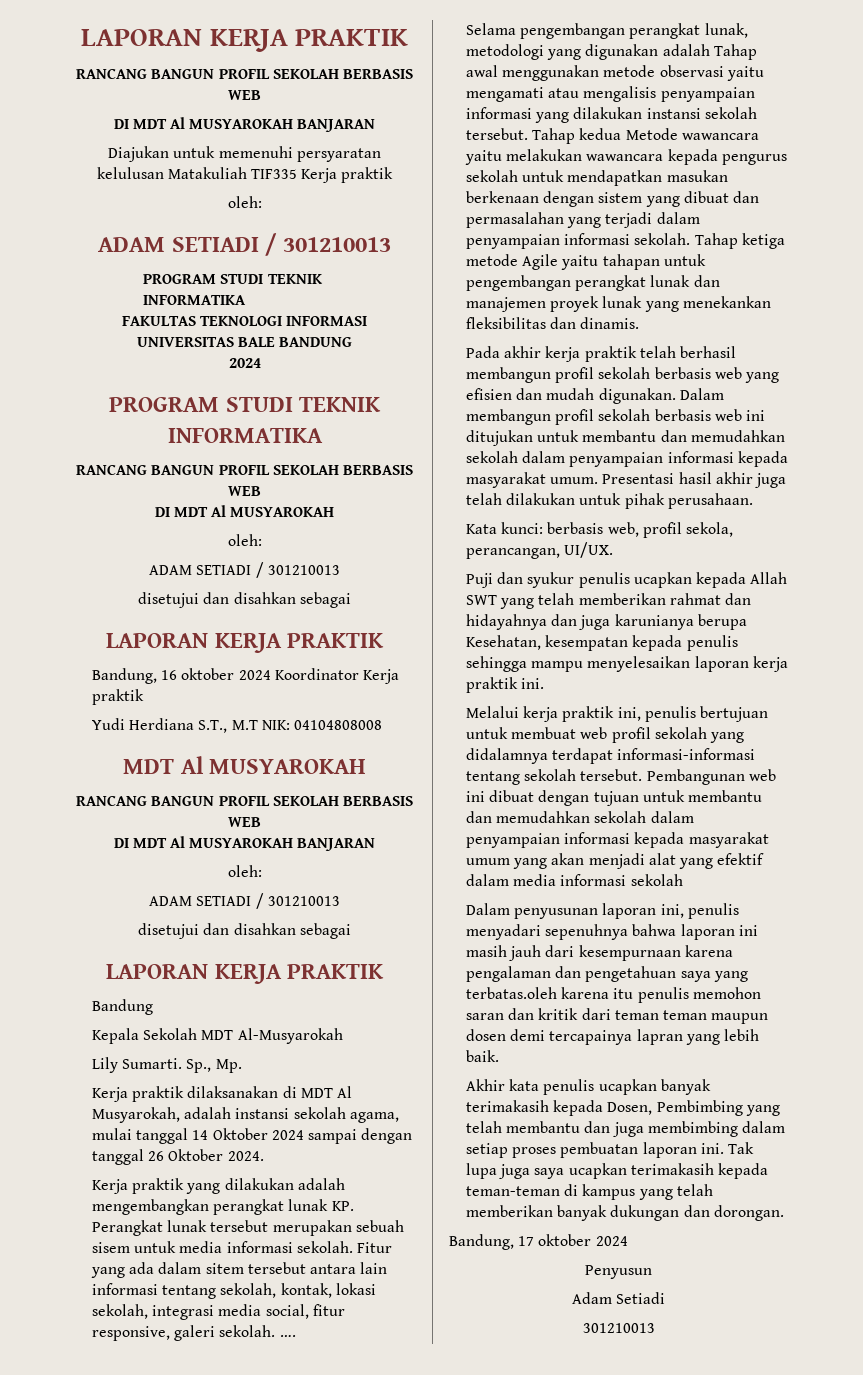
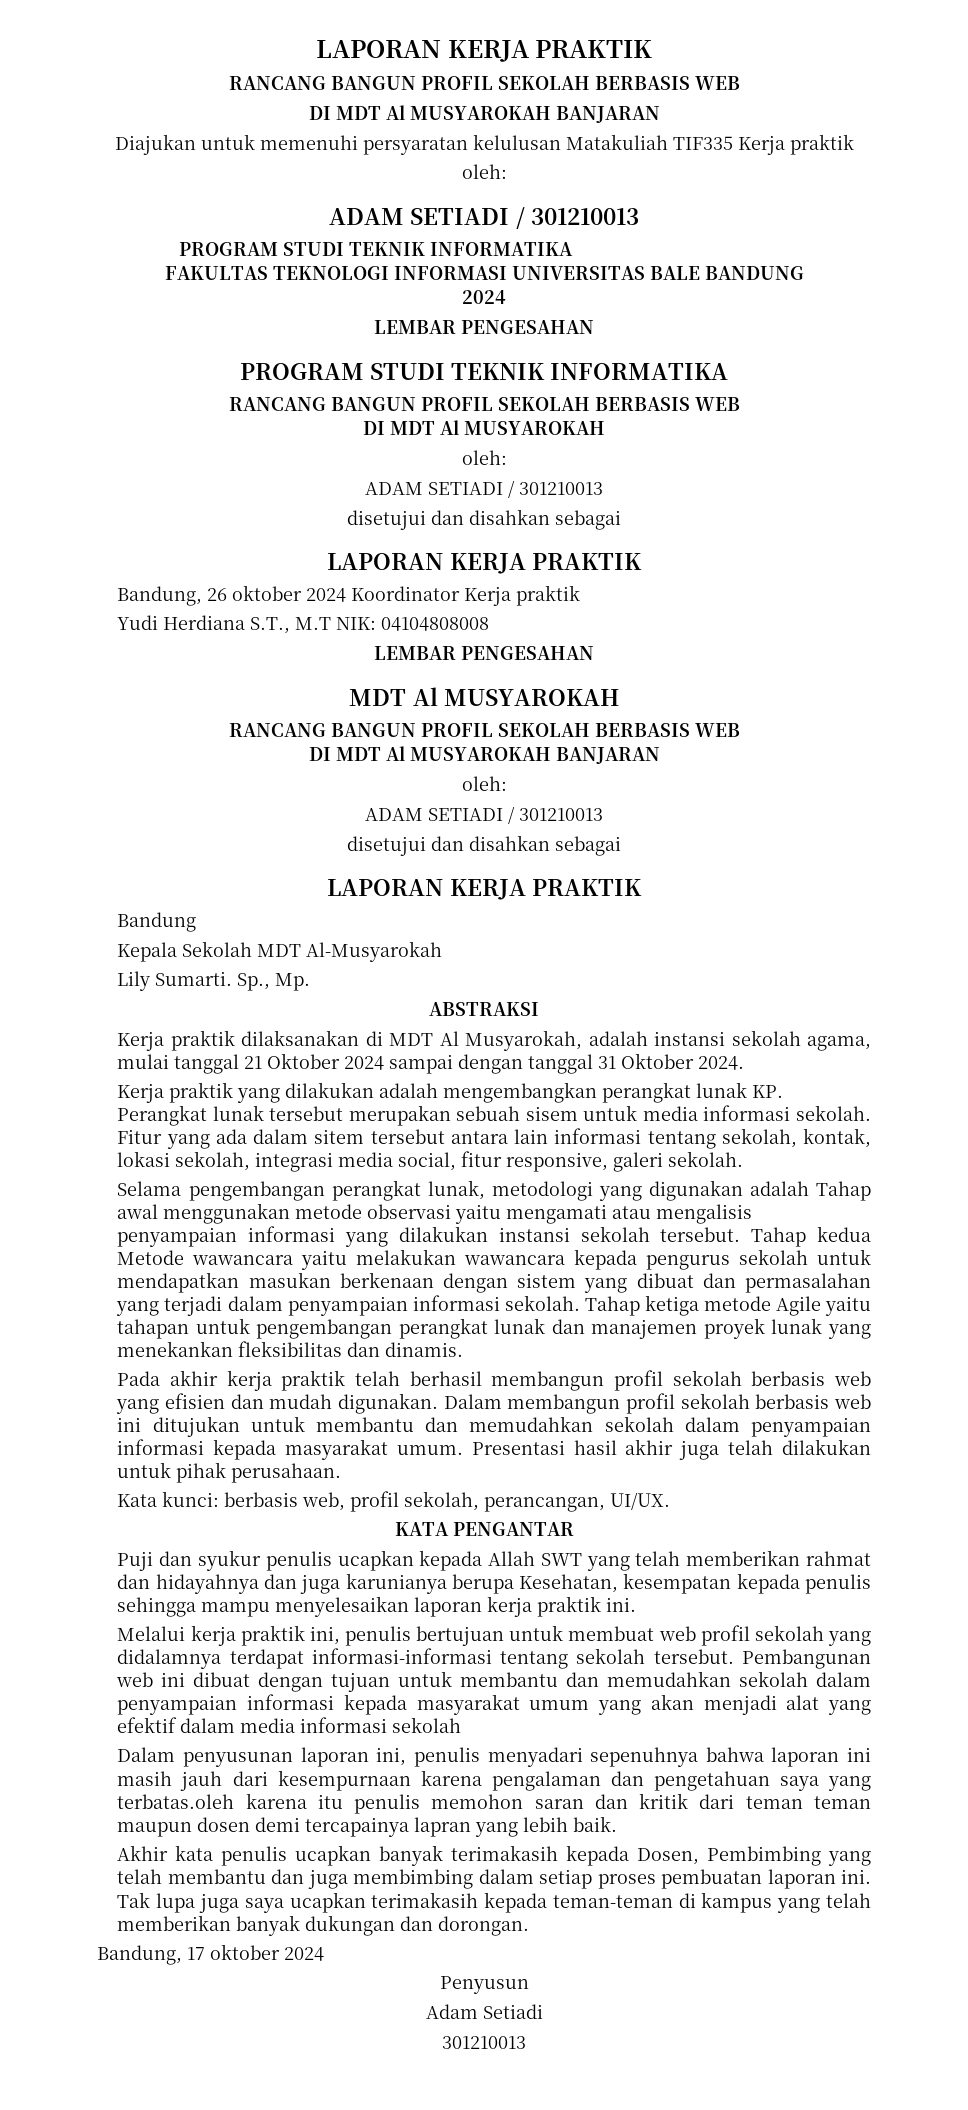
  FAKULTAS TEKNOLOGI INFORMASI UNIVERSITAS BALE BANDUNG
  2024
+ LEMBAR PENGESAHAN
- Bandung, 16 oktober 2024 Koordinator Kerja praktik
+ Bandung, 26 oktober 2024 Koordinator Kerja praktik
  Yudi Herdiana S.T., M.T NIK: 04104808008
+ LEMBAR PENGESAHAN
+ ABSTRAKSI
- Kerja praktik dilaksanakan di MDT Al Musyarokah, adalah instansi sekolah agama, mulai tanggal 14 Oktober 2024 sampai dengan tanggal 26 Oktober 2024.
+ Kerja praktik dilaksanakan di MDT Al Musyarokah, adalah instansi sekolah agama, mulai tanggal 21 Oktober 2024 sampai dengan tanggal 31 Oktober 2024.
- ….
- Kata kunci: berbasis web, profil sekola, perancangan, UI/UX.
+ Kata kunci: berbasis web, profil sekolah, perancangan, UI/UX.
+ KATA PENGANTAR

